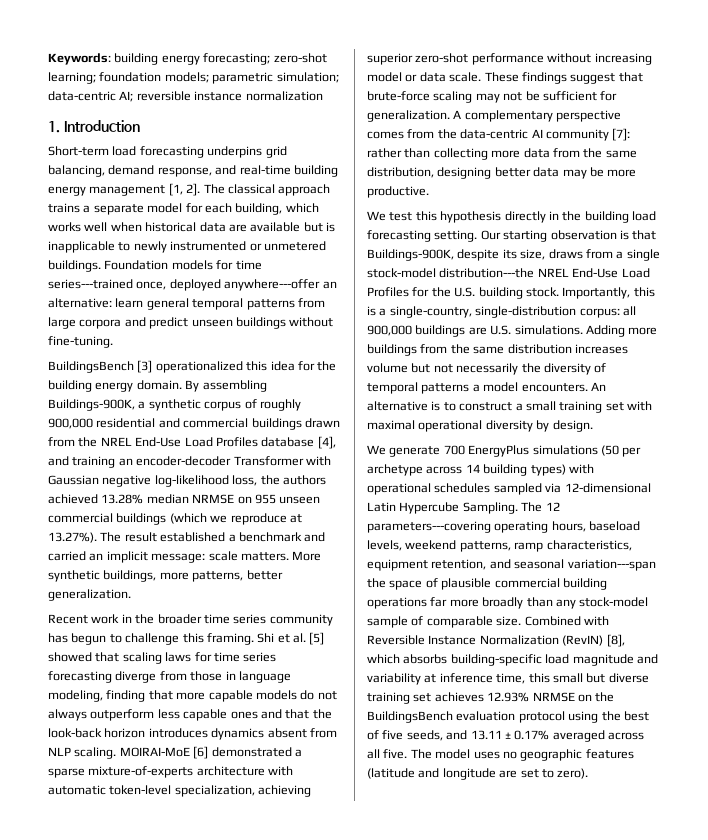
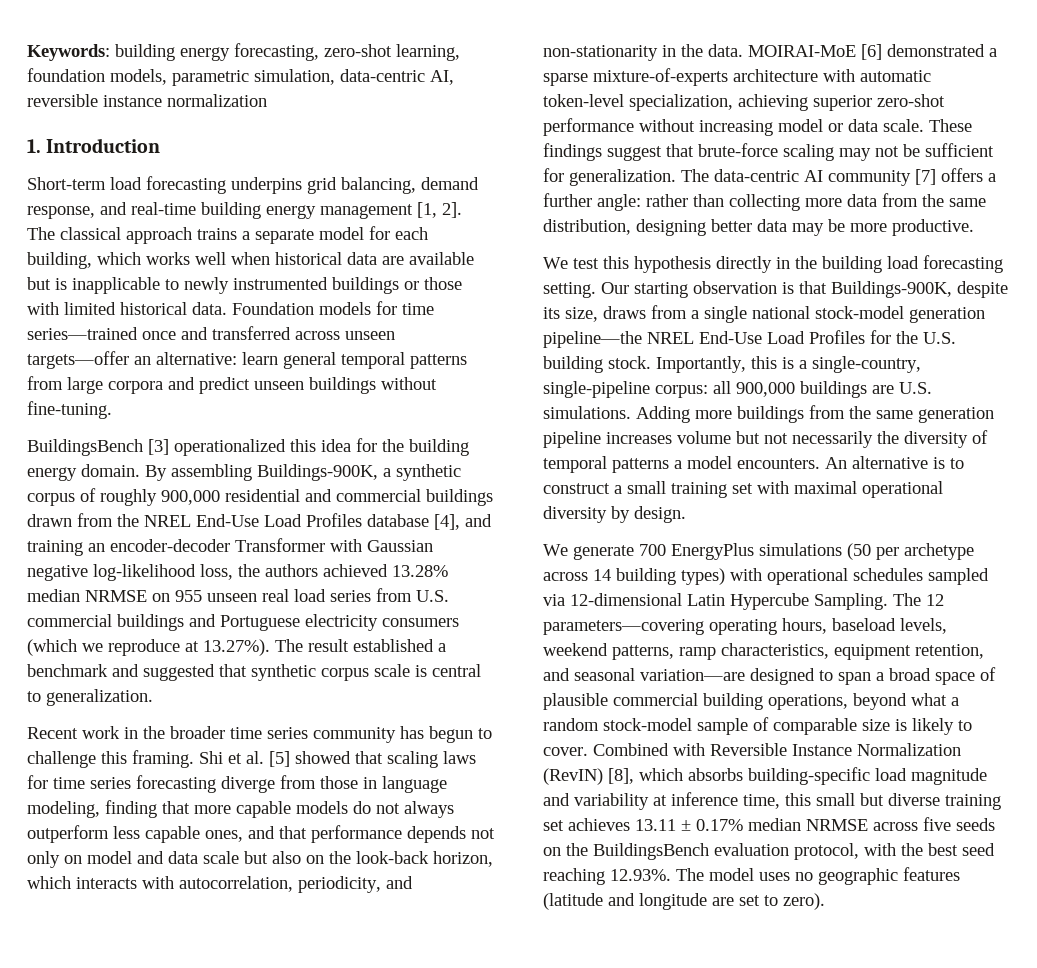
- Keywords: building energy forecasting; zero-shot learning; foundation models; parametric simulation; data-centric AI; reversible instance normalization
+ Keywords: building energy forecasting, zero-shot learning, foundation models, parametric simulation, data-centric AI, reversible instance normalization
- The classical approach trains a separate model for each building, which works well when historical data are available but is inapplicable to newly instrumented or unmetered buildings. Foundation models for time series---trained once, deployed anywhere---offer an alternative: learn general temporal patterns from large corpora and predict unseen buildings without fine-tuning.
+ The classical approach trains a separate model for each building, which works well when historical data are available but is inapplicable to newly instrumented buildings or those with limited historical data. Foundation models for time series—trained once and transferred across unseen targets—offer an alternative: learn general temporal patterns from large corpora and predict unseen buildings without fine-tuning.
- By assembling Buildings-900K, a synthetic corpus of roughly 900,000 residential and commercial buildings drawn from the NREL End-Use Load Profiles database [4], and training an encoder-decoder Transformer with Gaussian negative log-likelihood loss, the authors achieved 13.28% median NRMSE on 955 unseen commercial buildings (which we reproduce at 13.27%). The result established a benchmark and carried an implicit message: scale matters. More synthetic buildings, more patterns, better generalization.
+ By assembling Buildings-900K, a synthetic corpus of roughly 900,000 residential and commercial buildings drawn from the NREL End-Use Load Profiles database [4], and training an encoder-decoder Transformer with Gaussian negative log-likelihood loss, the authors achieved 13.28% median NRMSE on 955 unseen real load series from U.S. commercial buildings and Portuguese electricity consumers (which we reproduce at 13.27%). The result established a benchmark and suggested that synthetic corpus scale is central to generalization.
- Shi et al. [5] showed that scaling laws for time series forecasting diverge from those in language modeling, finding that more capable models do not always outperform less capable ones and that the look-back horizon introduces dynamics absent from NLP scaling.
+ Shi et al. [5] showed that scaling laws for time series forecasting diverge from those in language modeling, finding that more capable models do not always outperform less capable ones, and that performance depends not only on model and data scale but also on the look-back horizon, which interacts with autocorrelation, periodicity, and non-stationarity in the data.
- A complementary perspective comes from the data-centric AI community [7]: rather than collecting more data from the same distribution, designing better data may be more productive.
+ The data-centric AI community [7] offers a further angle: rather than collecting more data from the same distribution, designing better data may be more productive.
- Our starting observation is that Buildings-900K, despite its size, draws from a single stock-model distribution---the NREL End-Use Load Profiles for the U.S. building stock.
+ Our starting observation is that Buildings-900K, despite its size, draws from a single national stock-model generation pipeline—the NREL End-Use Load Profiles for the U.S. building stock.
- Importantly, this is a single-country, single-distribution corpus: all 900,000 buildings are U.S. simulations.
+ Importantly, this is a single-country, single-pipeline corpus: all 900,000 buildings are U.S. simulations.
- Adding more buildings from the same distribution increases volume but not necessarily the diversity of temporal patterns a model encounters.
+ Adding more buildings from the same generation pipeline increases volume but not necessarily the diversity of temporal patterns a model encounters.
- The 12 parameters---covering operating hours, baseload levels, weekend patterns, ramp characteristics, equipment retention, and seasonal variation---span the space of plausible commercial building operations far more broadly than any stock-model sample of comparable size.
+ The 12 parameters—covering operating hours, baseload levels, weekend patterns, ramp characteristics, equipment retention, and seasonal variation—are designed to span a broad space of plausible commercial building operations, beyond what a random stock-model sample of comparable size is likely to cover.
- Combined with Reversible Instance Normalization (RevIN) [8], which absorbs building-specific load magnitude and variability at inference time, this small but diverse training set achieves 12.93% NRMSE on the BuildingsBench evaluation protocol using the best of five seeds, and 13.11 ± 0.17% averaged across all five. The model uses no geographic features (latitude and longitude are set to zero).
+ Combined with Reversible Instance Normalization (RevIN) [8], which absorbs building-specific load magnitude and variability at inference time, this small but diverse training set achieves 13.11 ± 0.17% median NRMSE across five seeds on the BuildingsBench evaluation protocol, with the best seed reaching 12.93%. The model uses no geographic features (latitude and longitude are set to zero).

